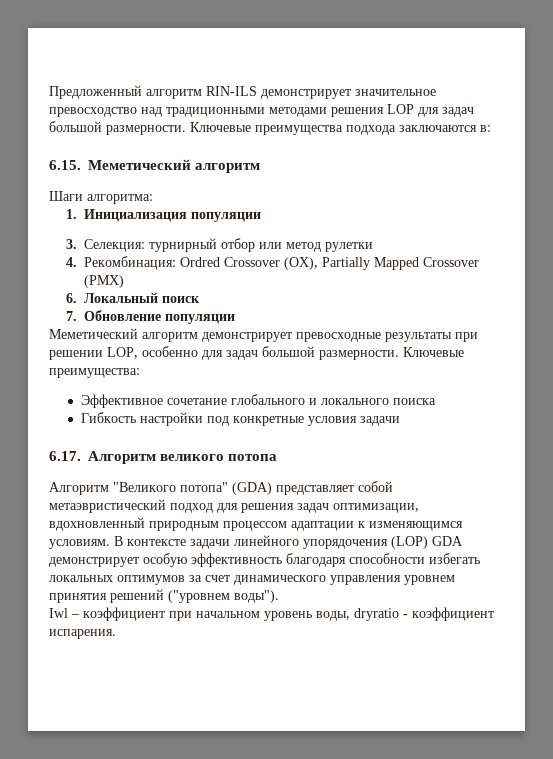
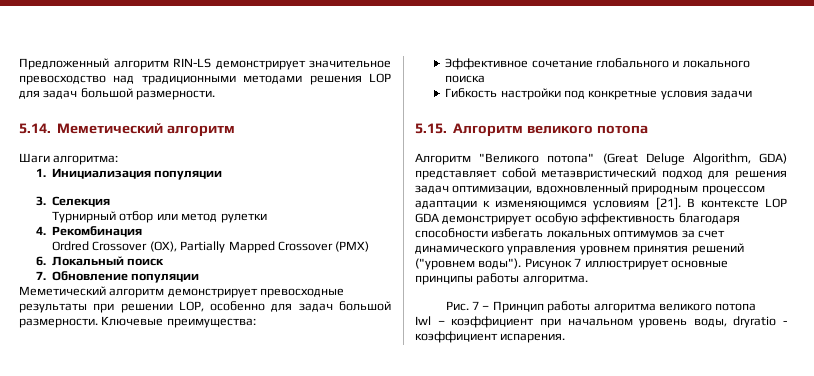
- Предложенный алгоритм RIN-ILS демонстрирует значительное превосходство над традиционными методами решения LOP для задач большой размерности. Ключевые преимущества подхода заключаются в:
- 6.15. Меметический алгоритм
+ Предложенный алгоритм RIN-LS демонстрирует значительное превосходство над традиционными методами решения LOP для задач большой размерности.
+ 5.14. Меметический алгоритм
- 3. Селекция: турнирный отбор или метод рулетки
+ 3. Селекция
+ Турнирный отбор или метод рулетки
- 4. Рекомбинация: Ordred Crossover (OX), Partially Mapped Crossover (PMX)
+ 4. Рекомбинация
+ Ordred Crossover (OX), Partially Mapped Crossover (PMX)
- 6.17. Алгоритм великого потопа
+ 5.15. Алгоритм великого потопа
- Алгоритм "Великого потопа" (GDA) представляет собой метаэвристический подход для решения задач оптимизации, вдохновленный природным процессом адаптации к изменяющимся условиям. В контексте задачи линейного упорядочения (LOP) GDA демонстрирует особую эффективность благодаря способности избегать локальных оптимумов за счет динамического управления уровнем принятия решений ("уровнем воды").
+ Алгоритм "Великого потопа" (Great Deluge Algorithm, GDA) представляет собой метаэвристический подход для решения задач оптимизации, вдохновленный природным процессом адаптации к изменяющимся условиям [21]. В контексте LOP GDA демонстрирует особую эффективность благодаря способности избегать локальных оптимумов за счет динамического управления уровнем принятия решений ("уровнем воды"). Рисунок 7 иллюстрирует основные принципы работы алгоритма.
+ Рис. 7 – Принцип работы алгоритма великого потопа

